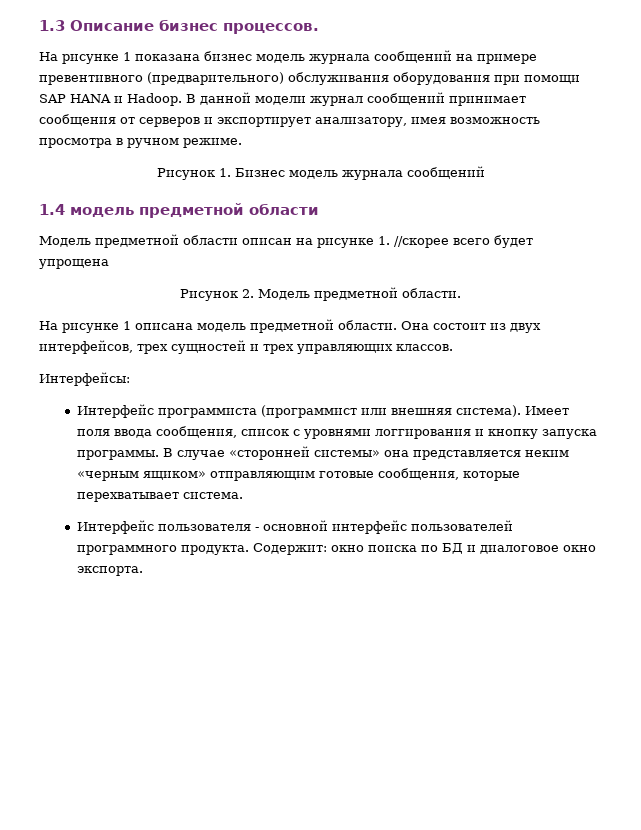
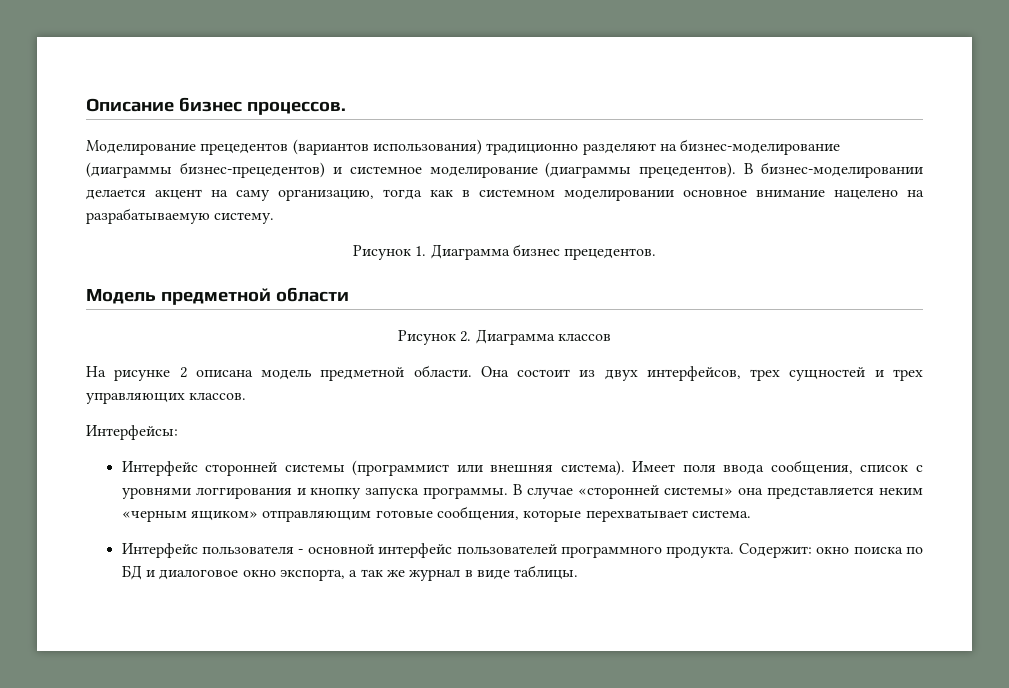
- 1.3 Описание бизнес процессов.
+ Описание бизнес процессов.
- На рисунке 1 показана бизнес модель журнала сообщений на примере превентивного (предварительного) обслуживания оборудования при помощи SAP HANA и Hadoop. В данной модели журнал сообщений принимает сообщения от серверов и экспортирует анализатору, имея возможность просмотра в ручном режиме.
- Рисунок 1. Бизнес модель журнала сообщений
- 1.4 модель предметной области
- Модель предметной области описан на рисунке 1. //скорее всего будет упрощена
+ Моделирование прецедентов (вариантов использования) традиционно разделяют на бизнес-моделирование (диаграммы бизнес-прецедентов) и системное моделирование (диаграммы прецедентов). В бизнес-моделировании делается акцент на саму организацию, тогда как в системном моделировании основное внимание нацелено на разрабатываемую систему.
+ Рисунок 1. Диаграмма бизнес прецедентов.
+ Модель предметной области
- Рисунок 2. Модель предметной области.
- На рисунке 1 описана модель предметной области.
+ Рисунок 2. Диаграмма классов
+ На рисунке 2 описана модель предметной области.
- Интерфейс программиста (программист или внешняя система).
+ Интерфейс сторонней системы (программист или внешняя система).
- Содержит: окно поиска по БД и диалоговое окно экспорта.
+ Содержит: окно поиска по БД и диалоговое окно экспорта, а так же журнал в виде таблицы.

